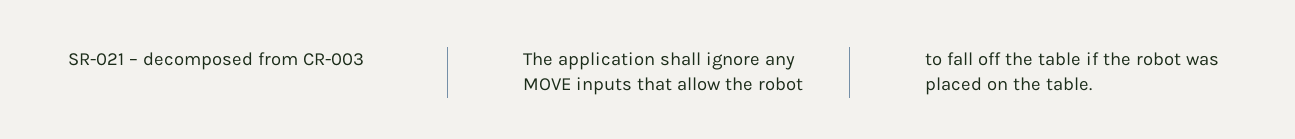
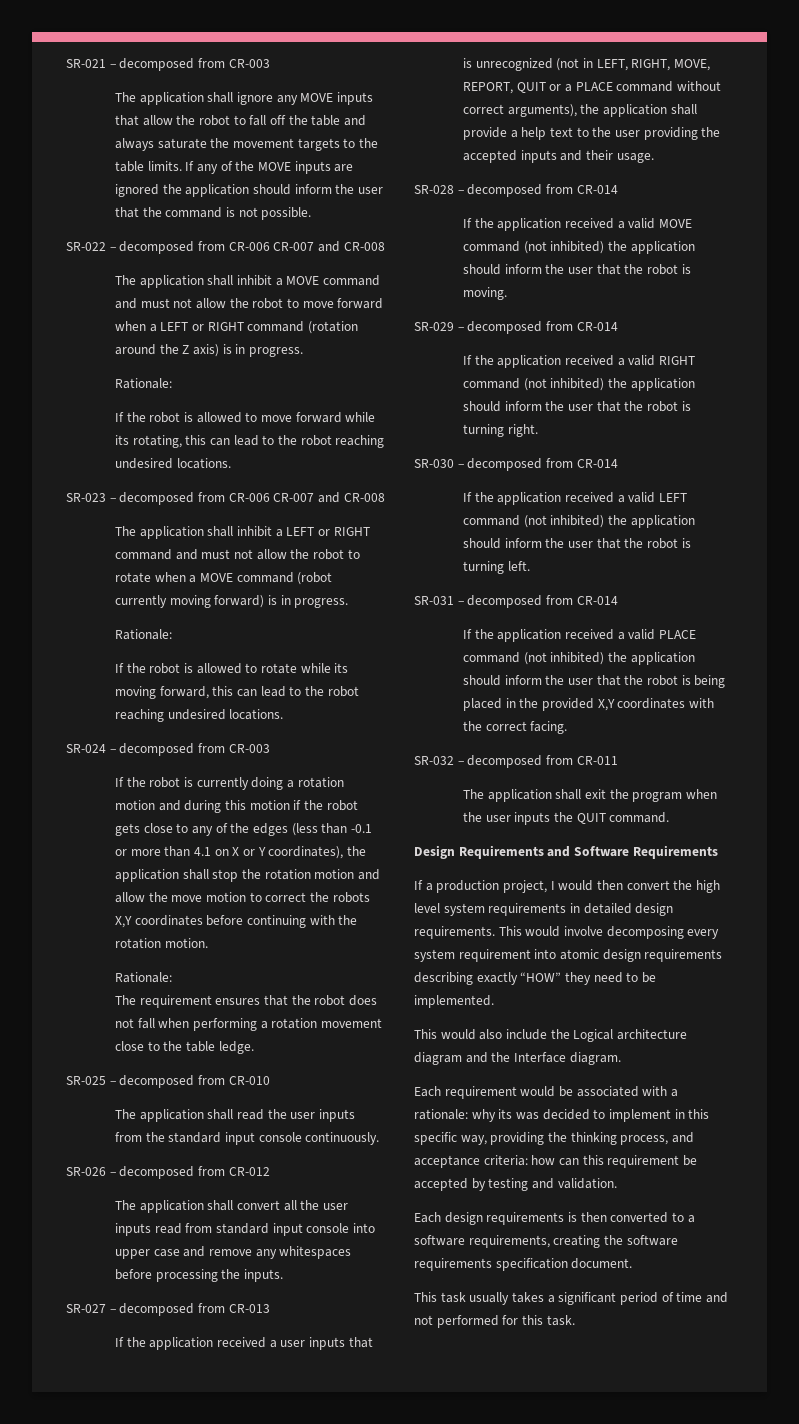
- The application shall ignore any MOVE inputs that allow the robot to fall off the table if the robot was placed on the table.
+ The application shall ignore any MOVE inputs that allow the robot to fall off the table and always saturate the movement targets to the table limits. If any of the MOVE inputs are ignored the application should inform the user that the command is not possible.
+ SR-022 – decomposed from CR-006 CR-007 and CR-008
+ The application shall inhibit a MOVE command and must not allow the robot to move forward when a LEFT or RIGHT command (rotation around the Z axis) is in progress.
+ Rationale:
+ If the robot is allowed to move forward while its rotating, this can lead to the robot reaching undesired locations.
+ SR-023 – decomposed from CR-006 CR-007 and CR-008
+ The application shall inhibit a LEFT or RIGHT command and must not allow the robot to rotate when a MOVE command (robot currently moving forward) is in progress.
+ Rationale:
+ If the robot is allowed to rotate while its moving forward, this can lead to the robot reaching undesired locations.
+ SR-024 – decomposed from CR-003
+ If the robot is currently doing a rotation motion and during this motion if the robot gets close to any of the edges (less than -0.1 or more than 4.1 on X or Y coordinates), the application shall stop the rotation motion and allow the move motion to correct the robots X,Y coordinates before continuing with the rotation motion.
+ Rationale:
+ The requirement ensures that the robot does not fall when performing a rotation movement close to the table ledge.
+ SR-025 – decomposed from CR-010
+ The application shall read the user inputs from the standard input console continuously.
+ SR-026 – decomposed from CR-012
+ The application shall convert all the user inputs read from standard input console into upper case and remove any whitespaces before processing the inputs.
+ SR-027 – decomposed from CR-013
+ If the application received a user inputs that is unrecognized (not in LEFT, RIGHT, MOVE, REPORT, QUIT or a PLACE command without correct arguments), the application shall provide a help text to the user providing the accepted inputs and their usage.
+ SR-028 – decomposed from CR-014
+ If the application received a valid MOVE command (not inhibited) the application should inform the user that the robot is moving.
+ SR-029 – decomposed from CR-014
+ If the application received a valid RIGHT command (not inhibited) the application should inform the user that the robot is turning right.
+ SR-030 – decomposed from CR-014
+ If the application received a valid LEFT command (not inhibited) the application should inform the user that the robot is turning left.
+ SR-031 – decomposed from CR-014
+ If the application received a valid PLACE command (not inhibited) the application should inform the user that the robot is being placed in the provided X,Y coordinates with the correct facing.
+ SR-032 – decomposed from CR-011
+ The application shall exit the program when the user inputs the QUIT command.
+ Design Requirements and Software Requirements
+ If a production project, I would then convert the high level system requirements in detailed design requirements. This would involve decomposing every system requirement into atomic design requirements describing exactly “HOW” they need to be implemented.
+ This would also include the Logical architecture diagram and the Interface diagram.
+ Each requirement would be associated with a rationale: why its was decided to implement in this specific way, providing the thinking process, and acceptance criteria: how can this requirement be accepted by testing and validation.
+ Each design requirements is then converted to a software requirements, creating the software requirements specification document.
+ This task usually takes a significant period of time and not performed for this task.

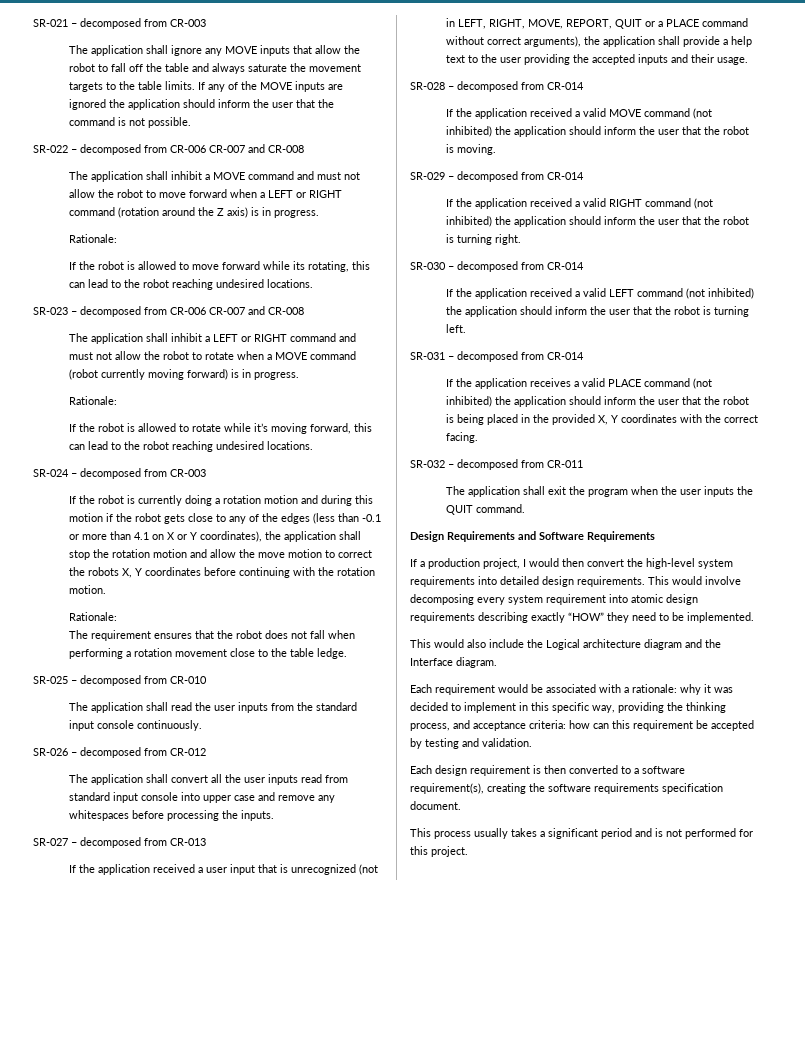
- If the robot is allowed to rotate while its moving forward, this can lead to the robot reaching undesired locations.
+ If the robot is allowed to rotate while it’s moving forward, this can lead to the robot reaching undesired locations.
- If the robot is currently doing a rotation motion and during this motion if the robot gets close to any of the edges (less than -0.1 or more than 4.1 on X or Y coordinates), the application shall stop the rotation motion and allow the move motion to correct the robots X,Y coordinates before continuing with the rotation motion.
+ If the robot is currently doing a rotation motion and during this motion if the robot gets close to any of the edges (less than -0.1 or more than 4.1 on X or Y coordinates), the application shall stop the rotation motion and allow the move motion to correct the robots X, Y coordinates before continuing with the rotation motion.
- If the application received a user inputs that is unrecognized (not in LEFT, RIGHT, MOVE, REPORT, QUIT or a PLACE command without correct arguments), the application shall provide a help text to the user providing the accepted inputs and their usage.
+ If the application received a user input that is unrecognized (not in LEFT, RIGHT, MOVE, REPORT, QUIT or a PLACE command without correct arguments), the application shall provide a help text to the user providing the accepted inputs and their usage.
- If the application received a valid PLACE command (not inhibited) the application should inform the user that the robot is being placed in the provided X,Y coordinates with the correct facing.
+ If the application receives a valid PLACE command (not inhibited) the application should inform the user that the robot is being placed in the provided X, Y coordinates with the correct facing.
- If a production project, I would then convert the high level system requirements in detailed design requirements.
+ If a production project, I would then convert the high-level system requirements into detailed design requirements.
- Each requirement would be associated with a rationale: why its was decided to implement in this specific way, providing the thinking process, and acceptance criteria: how can this requirement be accepted by testing and validation.
+ Each requirement would be associated with a rationale: why it was decided to implement in this specific way, providing the thinking process, and acceptance criteria: how can this requirement be accepted by testing and validation.
- Each design requirements is then converted to a software requirements, creating the software requirements specification document.
+ Each design requirement is then converted to a software requirement(s), creating the software requirements specification document.
- This task usually takes a significant period of time and not performed for this task.
+ This process usually takes a significant period and is not performed for this project.

